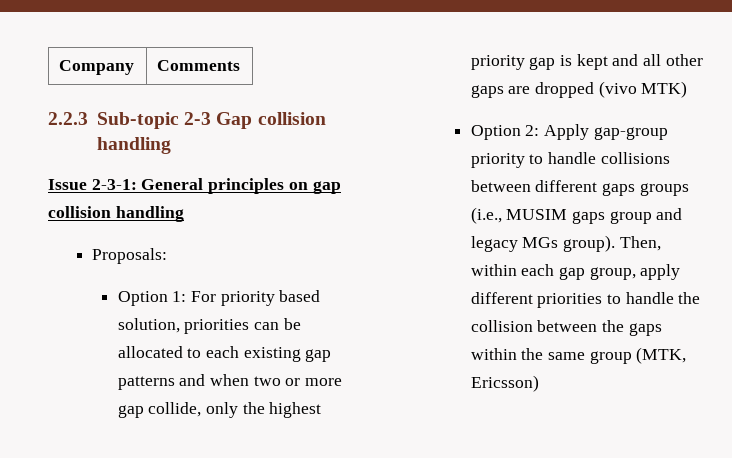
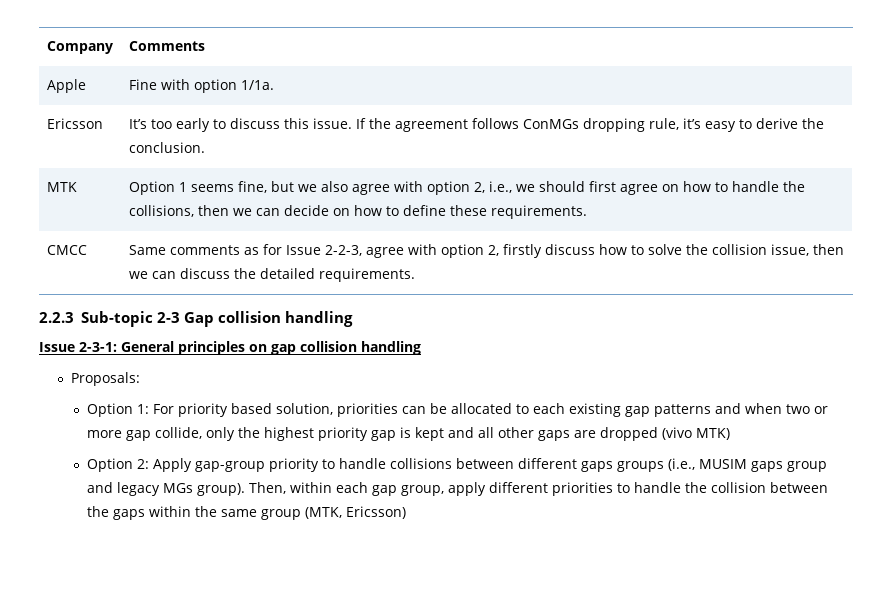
+ Apple | Fine with option 1/1a.
+ Ericsson | It’s too early to discuss this issue. If the agreement follows ConMGs dropping rule, it’s easy to derive the conclusion.
+ MTK | Option 1 seems fine, but we also agree with option 2, i.e., we should first agree on how to handle the collisions, then we can decide on how to define these requirements.
+ CMCC | Same comments as for Issue 2-2-3, agree with option 2, firstly discuss how to solve the collision issue, then we can discuss the detailed requirements.

